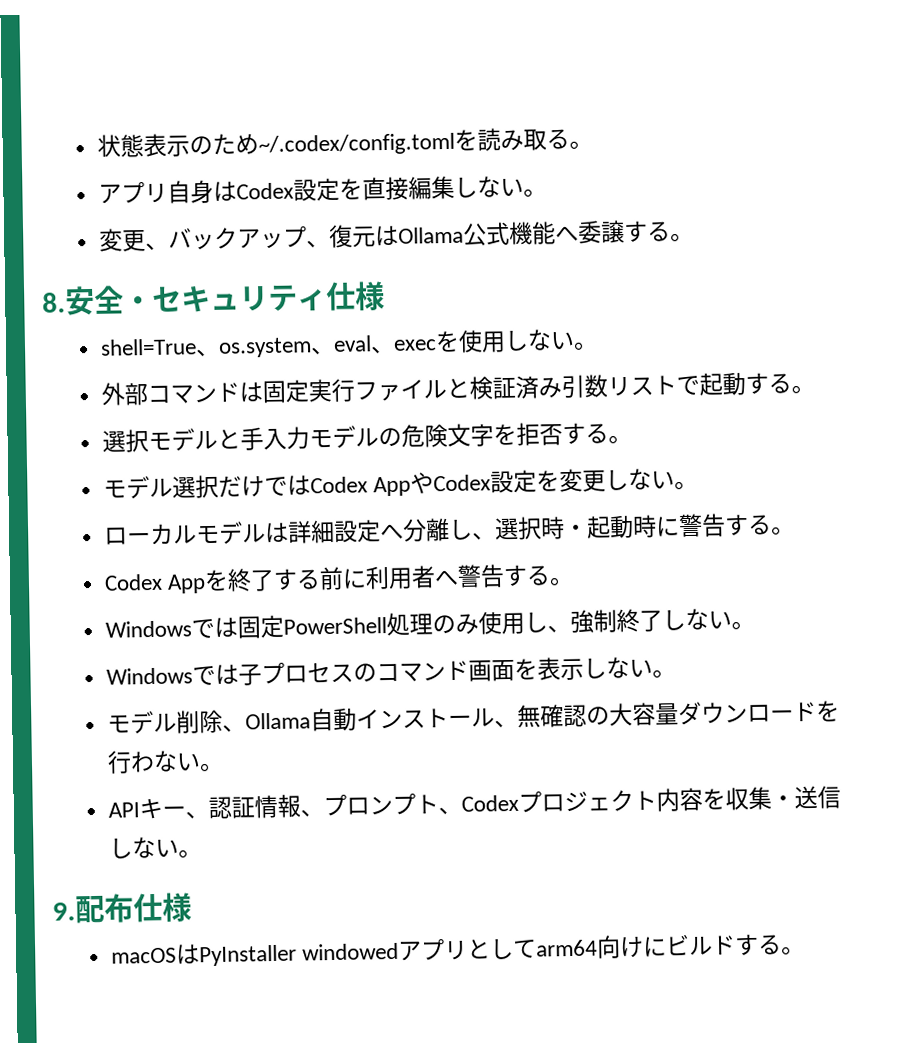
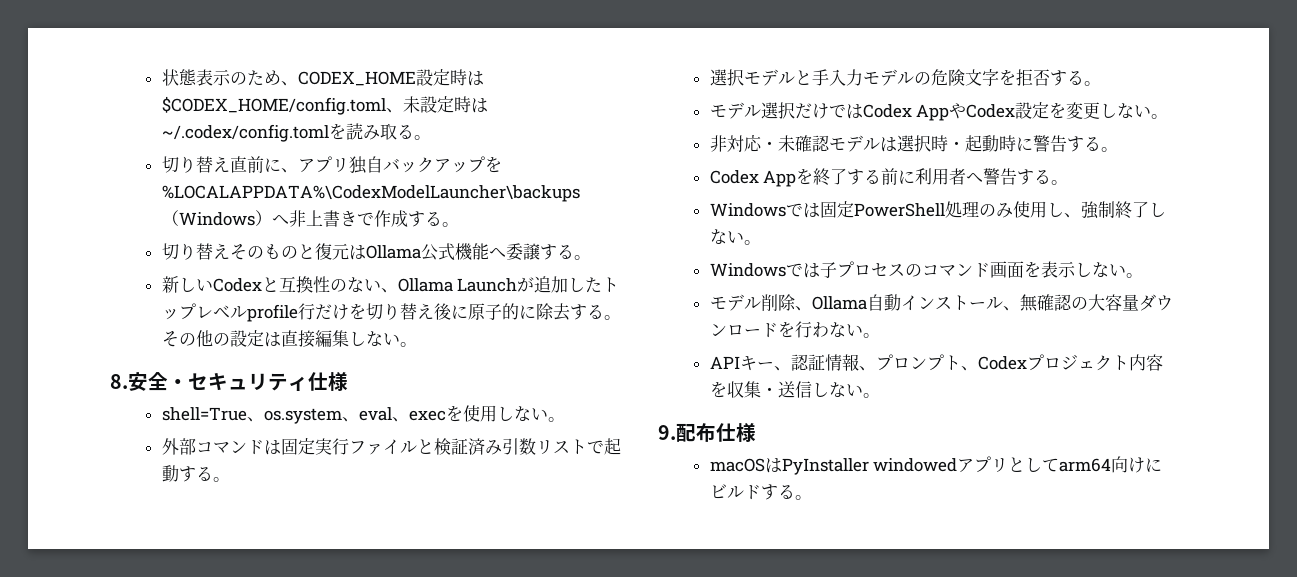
- 状態表示のため~/.codex/config.tomlを読み取る。
- アプリ自身はCodex設定を直接編集しない。
- 変更、バックアップ、復元はOllama公式機能へ委譲する。
+ 状態表示のため、CODEX_HOME設定時は$CODEX_HOME/config.toml、未設定時は~/.codex/config.tomlを読み取る。
+ 切り替え直前に、アプリ独自バックアップを%LOCALAPPDATA%\CodexModelLauncher\backups（Windows）へ非上書きで作成する。
+ 切り替えそのものと復元はOllama公式機能へ委譲する。
+ 新しいCodexと互換性のない、Ollama Launchが追加したトップレベルprofile行だけを切り替え後に原子的に除去する。その他の設定は直接編集しない。
- ローカルモデルは詳細設定へ分離し、選択時・起動時に警告する。
+ 非対応・未確認モデルは選択時・起動時に警告する。

